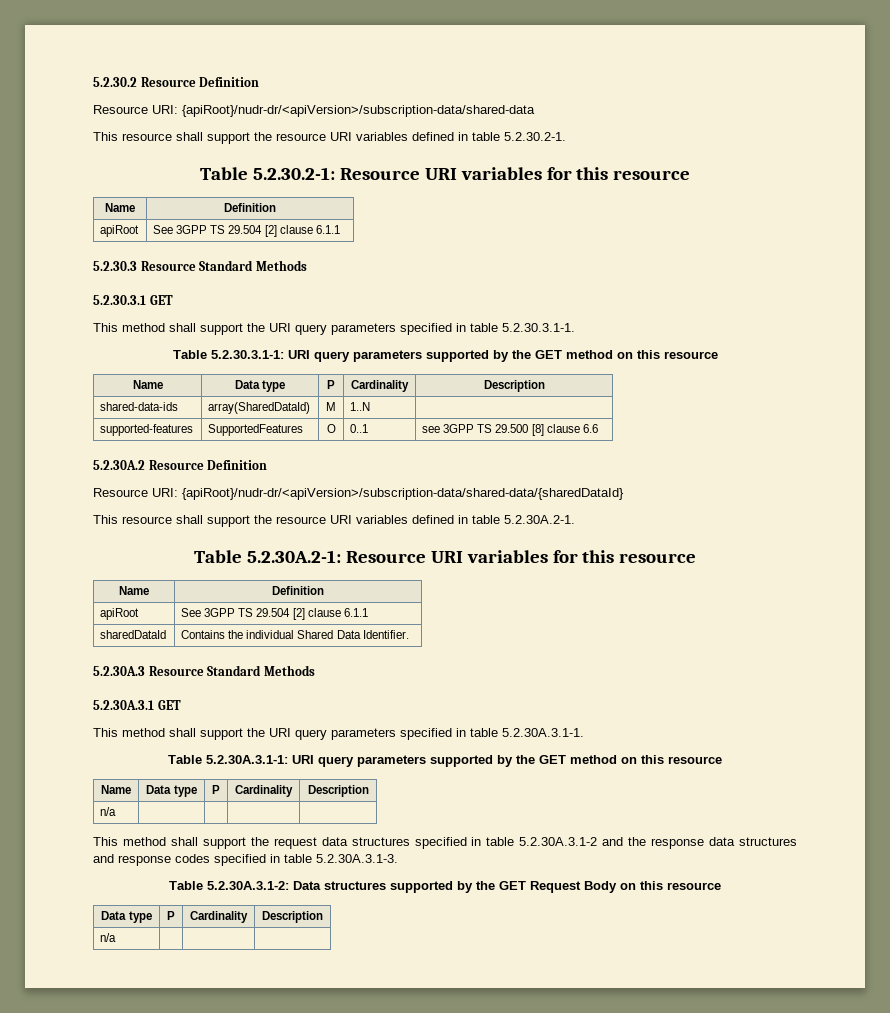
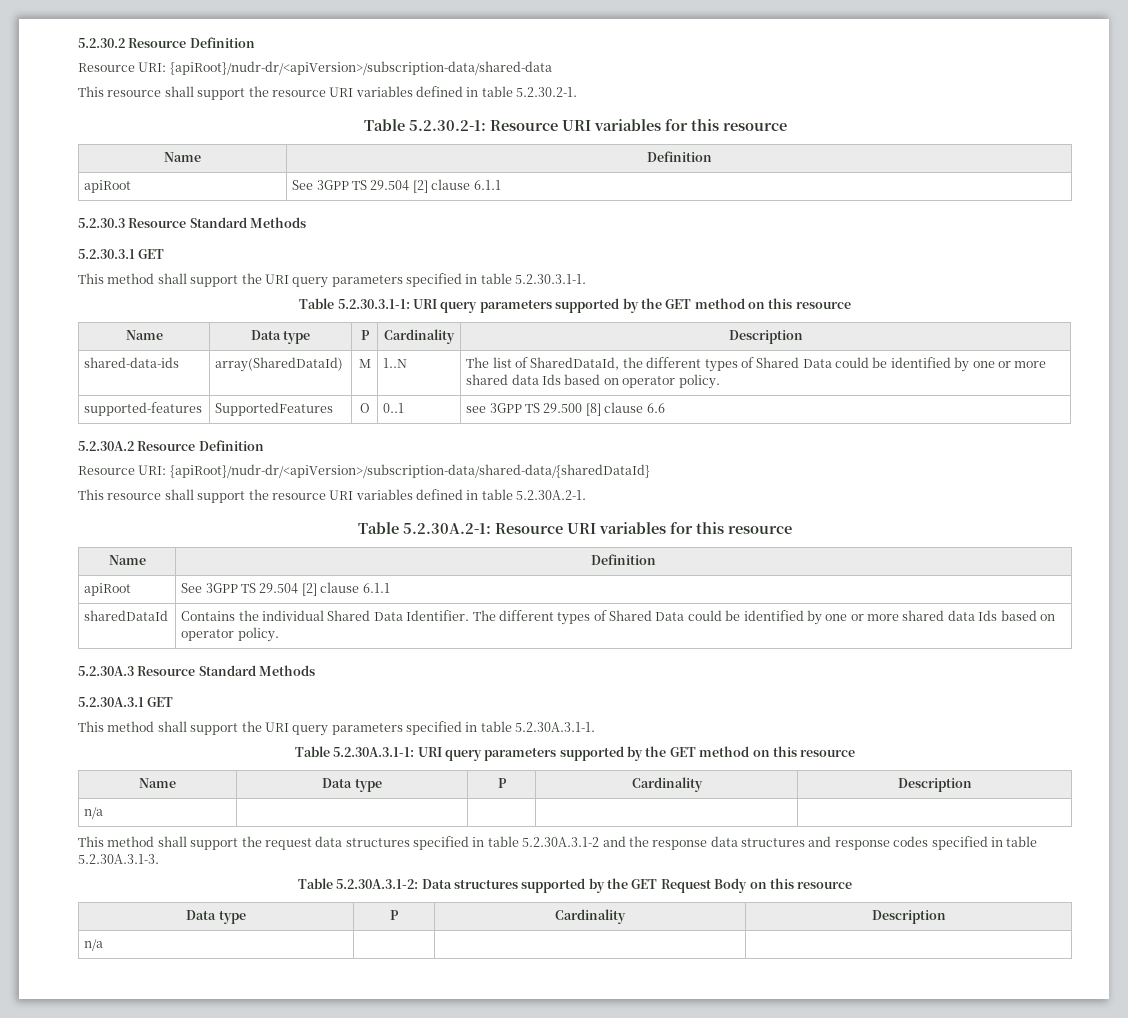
- shared-data-ids | array(SharedDataId) | M | 1..N |
+ shared-data-ids | array(SharedDataId) | M | 1..N | The list of SharedDataId, the different types of Shared Data could be identified by one or more shared data Ids based on operator policy.
- sharedDataId | Contains the individual Shared Data Identifier.
+ sharedDataId | Contains the individual Shared Data Identifier. The different types of Shared Data could be identified by one or more shared data Ids based on operator policy.

